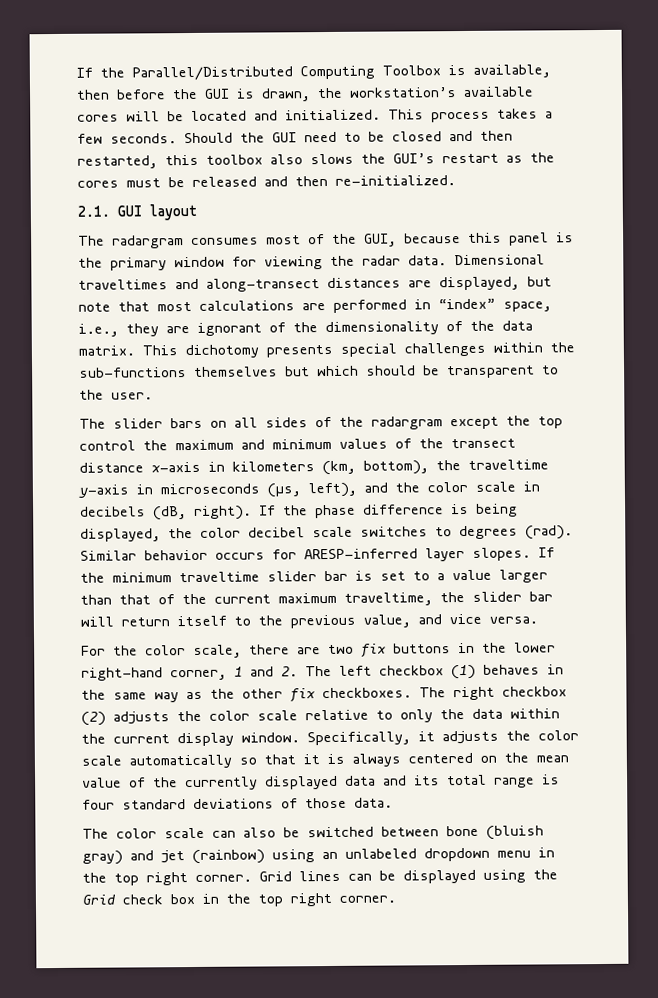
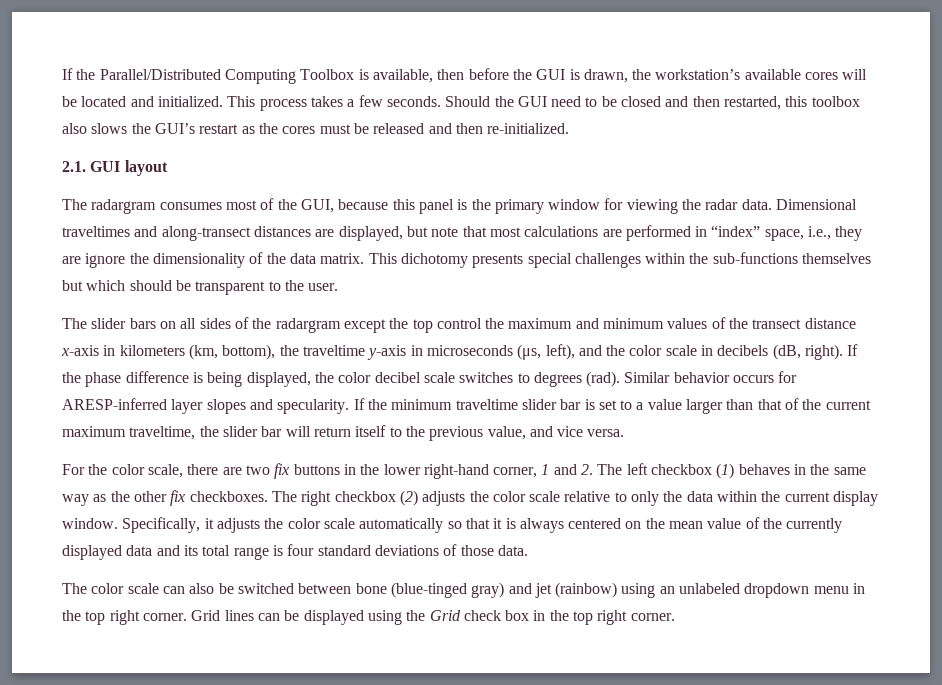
- Dimensional traveltimes and along-transect distances are displayed, but note that most calculations are performed in “index” space, i.e., they are ignorant of the dimensionality of the data matrix.
+ Dimensional traveltimes and along-transect distances are displayed, but note that most calculations are performed in “index” space, i.e., they are ignore the dimensionality of the data matrix.
- Similar behavior occurs for ARESP-inferred layer slopes.
+ Similar behavior occurs for ARESP-inferred layer slopes and specularity.
- The color scale can also be switched between bone (bluish gray) and jet (rainbow) using an unlabeled dropdown menu in the top right corner.
+ The color scale can also be switched between bone (blue-tinged gray) and jet (rainbow) using an unlabeled dropdown menu in the top right corner.

